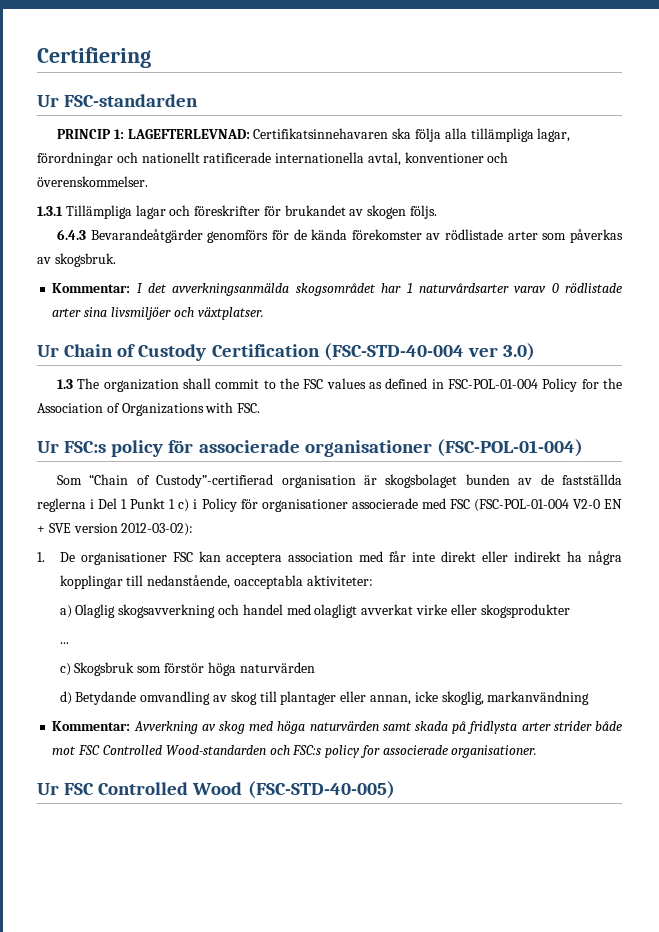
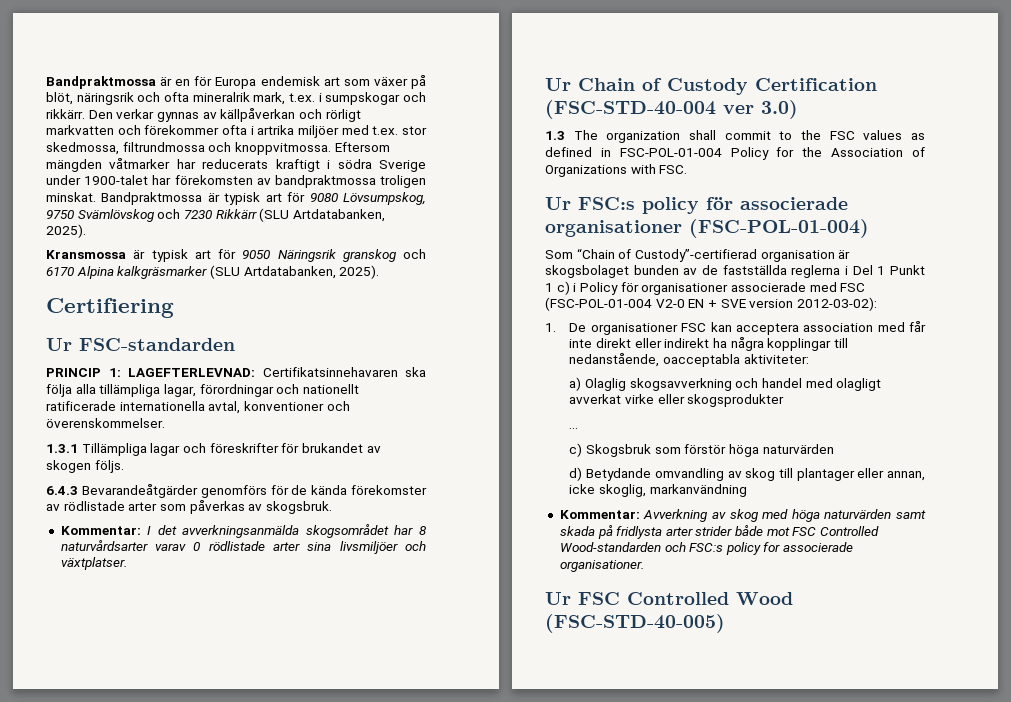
+ Bandpraktmossa är en för Europa endemisk art som växer på blöt, näringsrik och ofta mineralrik mark, t.ex. i sumpskogar och rikkärr. Den verkar gynnas av källpåverkan och rörligt markvatten och förekommer ofta i artrika miljöer med t.ex. stor skedmossa, filtrundmossa och knoppvitmossa. Eftersom mängden våtmarker har reducerats kraftigt i södra Sverige under 1900-talet har förekomsten av bandpraktmossa troligen minskat. Bandpraktmossa är typisk art för 9080 Lövsumpskog, 9750 Svämlövskog och 7230 Rikkärr (SLU Artdatabanken, 2025).
+ Kransmossa är typisk art för 9050 Näringsrik granskog och 6170 Alpina kalkgräsmarker (SLU Artdatabanken, 2025).
- Kommentar: I det avverkningsanmälda skogsområdet har 1 naturvårdsarter varav 0 rödlistade arter sina livsmiljöer och växtplatser.
+ Kommentar: I det avverkningsanmälda skogsområdet har 8 naturvårdsarter varav 0 rödlistade arter sina livsmiljöer och växtplatser.

